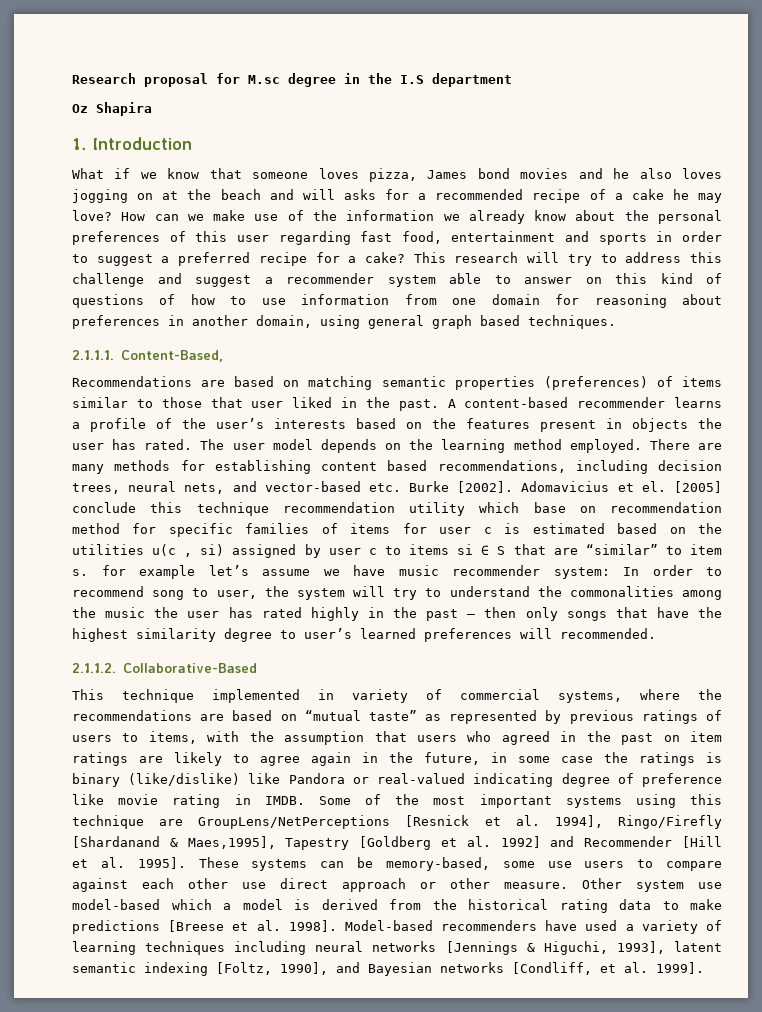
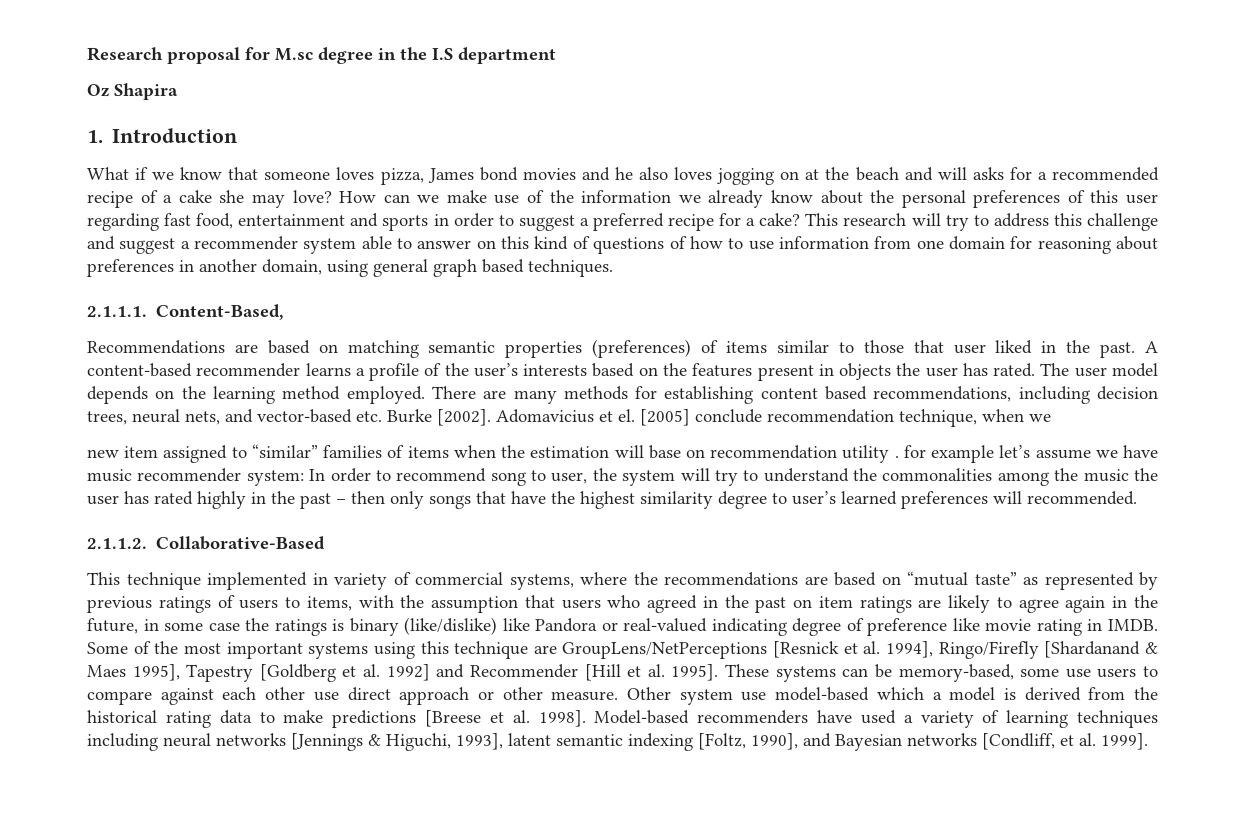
- What if we know that someone loves pizza, James bond movies and he also loves jogging on at the beach and will asks for a recommended recipe of a cake he may love?
+ What if we know that someone loves pizza, James bond movies and he also loves jogging on at the beach and will asks for a recommended recipe of a cake she may love?
- [2005] conclude this technique recommendation utility which base on recommendation method for specific families of items for user c is estimated based on the utilities u(c , si) assigned by user c to items si ∈ S that are “similar” to item s. for example let’s assume we have music recommender system: In order to recommend song to user, the system will try to understand the commonalities among the music the user has rated highly in the past – then only songs that have the highest similarity degree to user’s learned preferences will recommended.
+ [2005] conclude recommendation technique, when we
+ new item assigned to “similar” families of items when the estimation will base on recommendation utility . for example let’s assume we have music recommender system: In order to recommend song to user, the system will try to understand the commonalities among the music the user has rated highly in the past – then only songs that have the highest similarity degree to user’s learned preferences will recommended.
- Some of the most important systems using this technique are GroupLens/NetPerceptions [Resnick et al. 1994], Ringo/Firefly [Shardanand & Maes,1995], Tapestry [Goldberg et al. 1992] and Recommender [Hill et al. 1995].
+ Some of the most important systems using this technique are GroupLens/NetPerceptions [Resnick et al. 1994], Ringo/Firefly [Shardanand & Maes 1995], Tapestry [Goldberg et al. 1992] and Recommender [Hill et al. 1995].

